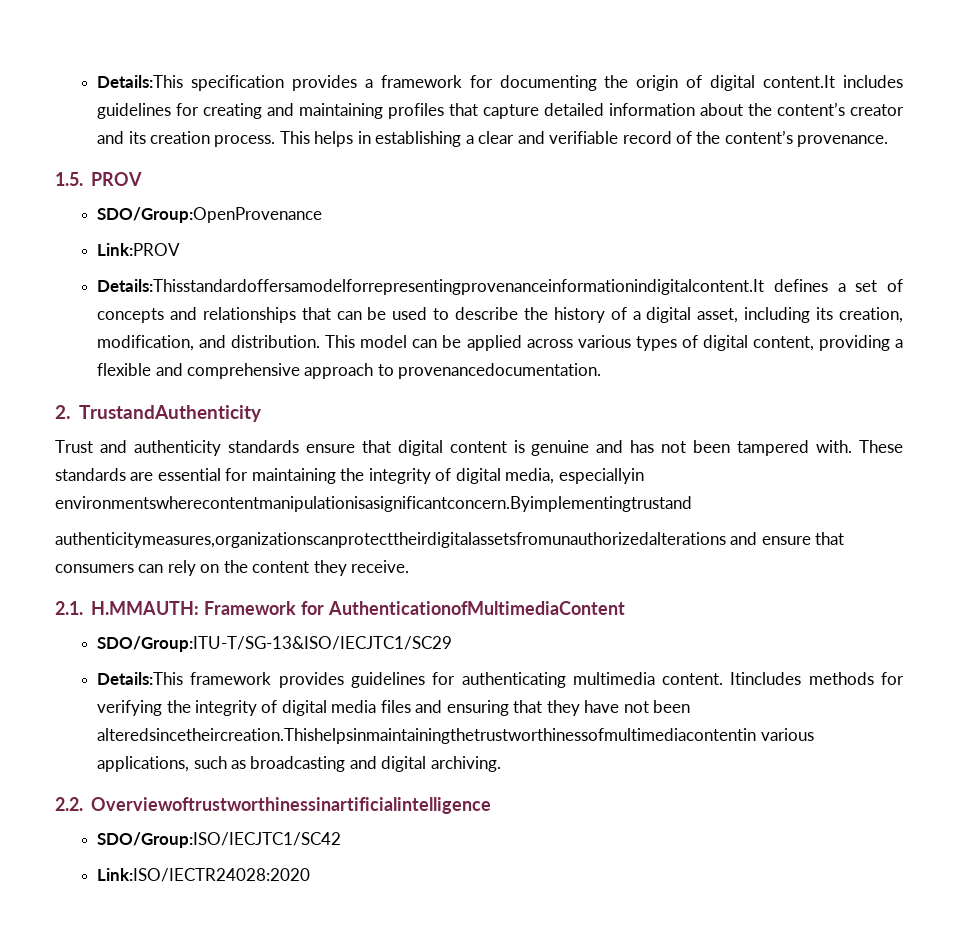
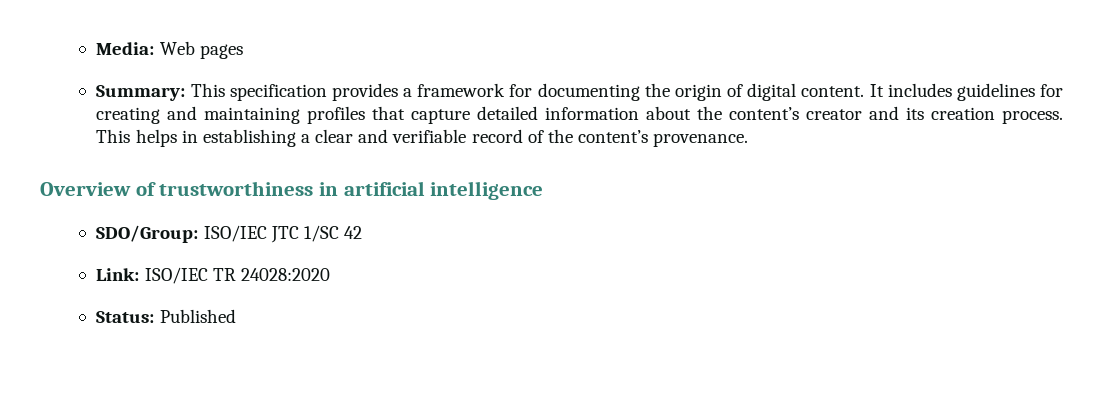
- Details:This specification provides a framework for documenting the origin of digital content.It includes guidelines for creating and maintaining profiles that capture detailed information about the content’s creator and its creation process.
+ Media: Web pages
+ Summary: This specification provides a framework for documenting the origin of digital content. It includes guidelines for creating and maintaining profiles that capture detailed information about the content’s creator and its creation process.
- 1.5. PROV
- SDO/Group:OpenProvenance
- Link:PROV
- Details:Thisstandardoffersamodelforrepresentingprovenanceinformationindigitalcontent.It defines a set of concepts and relationships that can be used to describe the history of a digital asset, including its creation, modification, and distribution. This model can be applied across various types of digital content, providing a flexible and comprehensive approach to provenancedocumentation.
- 2. TrustandAuthenticity
- Trust and authenticity standards ensure that digital content is genuine and has not been tampered with. These standards are essential for maintaining the integrity of digital media, especiallyin environmentswherecontentmanipulationisasignificantconcern.Byimplementingtrustand
- authenticitymeasures,organizationscanprotecttheirdigitalassetsfromunauthorizedalterations and ensure that consumers can rely on the content they receive.
- 2.1. H.MMAUTH: Framework for AuthenticationofMultimediaContent
- SDO/Group:ITU-T/SG-13&ISO/IECJTC1/SC29
- Details:This framework provides guidelines for authenticating multimedia content. Itincludes methods for verifying the integrity of digital media files and ensuring that they have not been alteredsincetheircreation.Thishelpsinmaintainingthetrustworthinessofmultimediacontentin various applications, such as broadcasting and digital archiving.
- 2.2. Overviewoftrustworthinessinartificialintelligence
- SDO/Group:ISO/IECJTC1/SC42
- Link:ISO/IECTR24028:2020
+ Overview of trustworthiness in artificial intelligence
+ SDO/Group: ISO/IEC JTC 1/SC 42
+ Link: ISO/IEC TR 24028:2020
+ Status: Published

